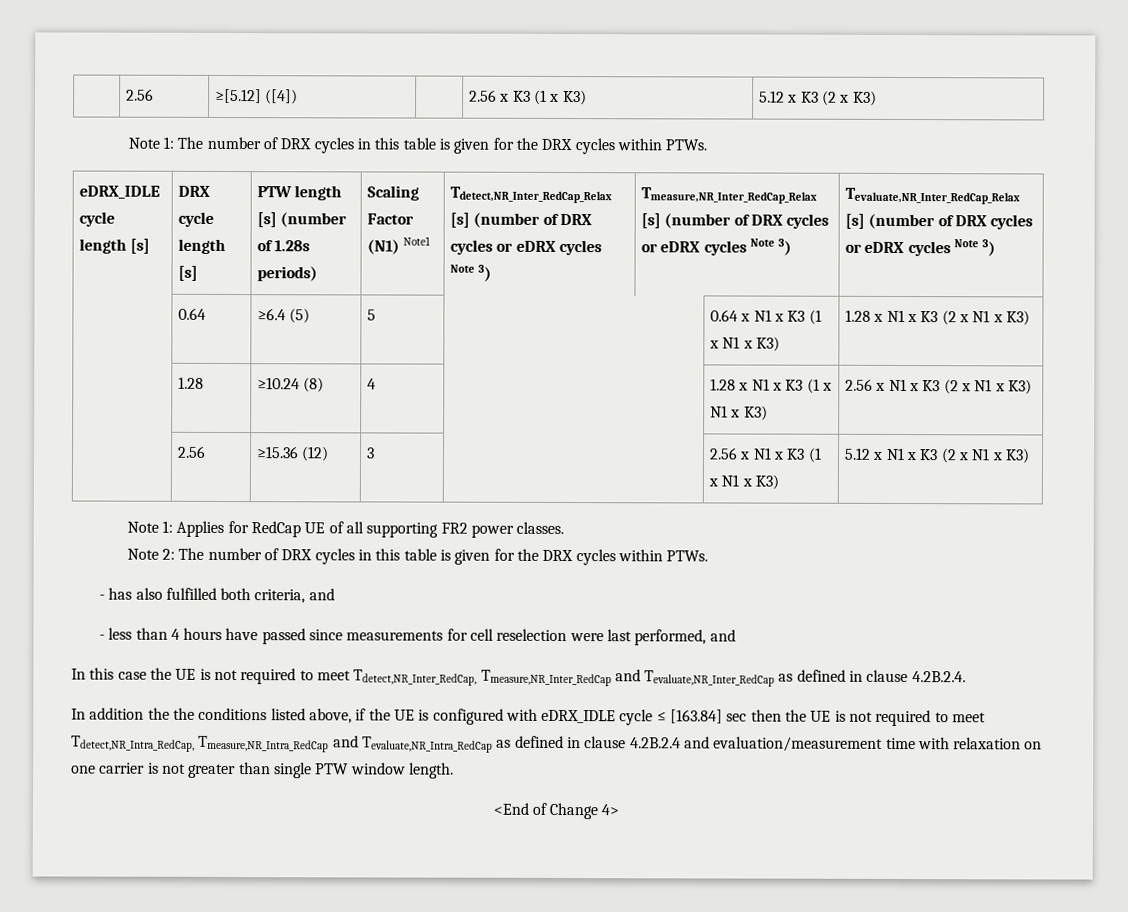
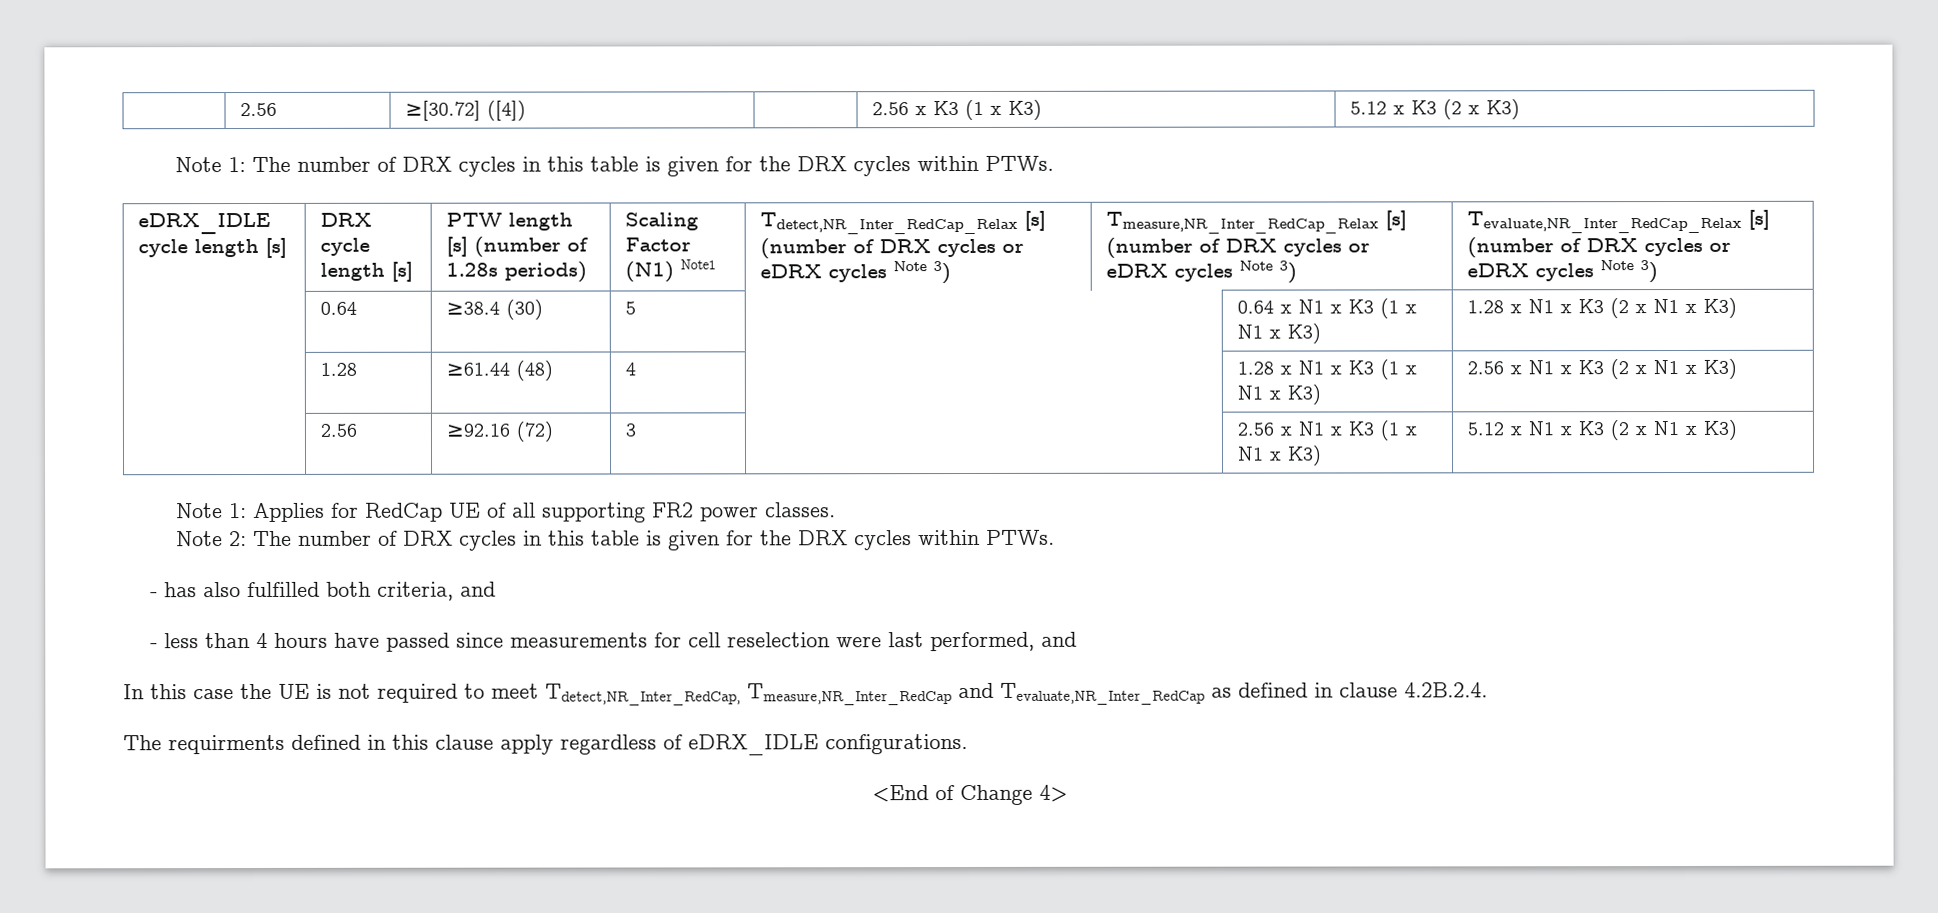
- | 2.56 | ≥[5.12] ([4]) | | 2.56 x K3 (1 x K3) | 5.12 x K3 (2 x K3)
+ | 2.56 | ≥[30.72] ([4]) | | 2.56 x K3 (1 x K3) | 5.12 x K3 (2 x K3)
- | 0.64 | ≥6.4 (5) | 5 | | 0.64 x N1 x K3 (1 x N1 x K3) | 1.28 x N1 x K3 (2 x N1 x K3)
+ | 0.64 | ≥38.4 (30) | 5 | | 0.64 x N1 x K3 (1 x N1 x K3) | 1.28 x N1 x K3 (2 x N1 x K3)
- | 1.28 | ≥10.24 (8) | 4 | | 1.28 x N1 x K3 (1 x N1 x K3) | 2.56 x N1 x K3 (2 x N1 x K3)
+ | 1.28 | ≥61.44 (48) | 4 | | 1.28 x N1 x K3 (1 x N1 x K3) | 2.56 x N1 x K3 (2 x N1 x K3)
- | 2.56 | ≥15.36 (12) | 3 | | 2.56 x N1 x K3 (1 x N1 x K3) | 5.12 x N1 x K3 (2 x N1 x K3)
+ | 2.56 | ≥92.16 (72) | 3 | | 2.56 x N1 x K3 (1 x N1 x K3) | 5.12 x N1 x K3 (2 x N1 x K3)
- In addition the the conditions listed above, if the UE is configured with eDRX_IDLE cycle ≤ [163.84] sec then the UE is not required to meet Tdetect,NR_Intra_RedCap, Tmeasure,NR_Intra_RedCap and Tevaluate,NR_Intra_RedCap as defined in clause 4.2B.2.4 and evaluation/measurement time with relaxation on one carrier is not greater than single PTW window length.
+ The requirments defined in this clause apply regardless of eDRX_IDLE configurations.

